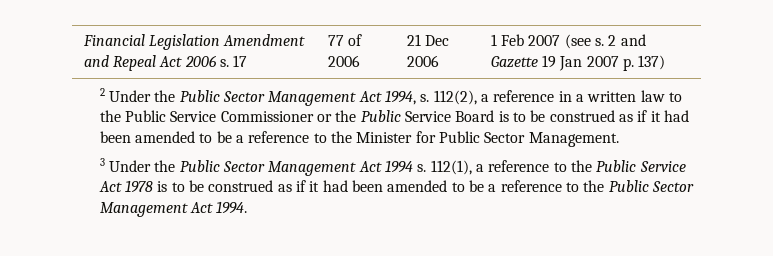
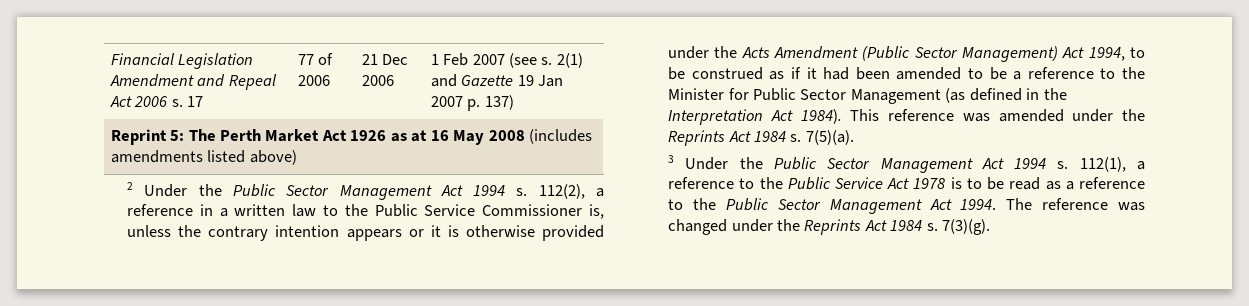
- Financial Legislation Amendment and Repeal Act 2006 s. 17 | 77 of 2006 | 21 Dec 2006 | 1 Feb 2007 (see s. 2 and Gazette 19 Jan 2007 p. 137)
+ Financial Legislation Amendment and Repeal Act 2006 s. 17 | 77 of 2006 | 21 Dec 2006 | 1 Feb 2007 (see s. 2(1) and Gazette 19 Jan 2007 p. 137)
+ Reprint 5: The Perth Market Act 1926 as at 16 May 2008 (includes amendments listed above)
- 2 Under the Public Sector Management Act 1994, s.
+ 2 Under the Public Sector Management Act 1994 s.
- 112(2), a reference in a written law to the Public Service Commissioner or the Public Service Board is to be construed as if it had been amended to be a reference to the Minister for Public Sector Management.
+ 112(2), a reference in a written law to the Public Service Commissioner is, unless the contrary intention appears or it is otherwise provided under the Acts Amendment (Public Sector Management) Act 1994, to be construed as if it had been amended to be a reference to the Minister for Public Sector Management (as defined in the Interpretation Act 1984). This reference was amended under the Reprints Act 1984 s. 7(5)(a).
- 112(1), a reference to the Public Service Act 1978 is to be construed as if it had been amended to be a reference to the Public Sector Management Act 1994.
+ 112(1), a reference to the Public Service Act 1978 is to be read as a reference to the Public Sector Management Act 1994.
+ The reference was changed under the Reprints Act 1984 s. 7(3)(g).

